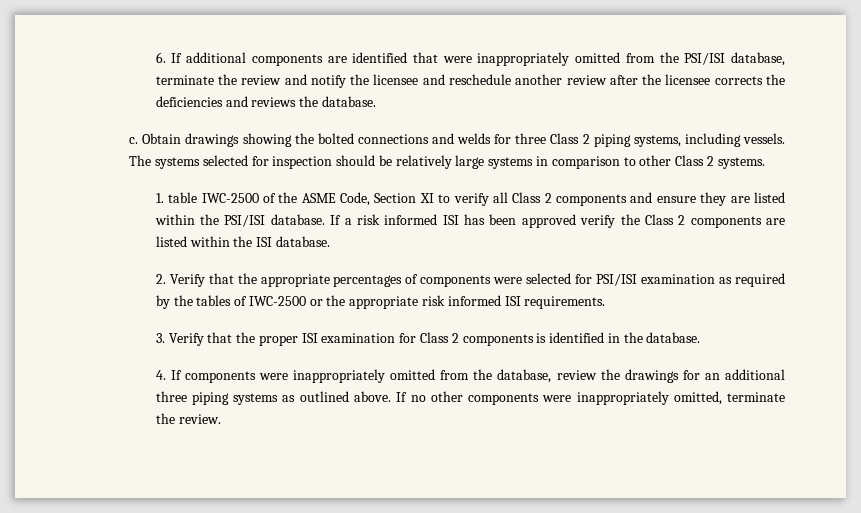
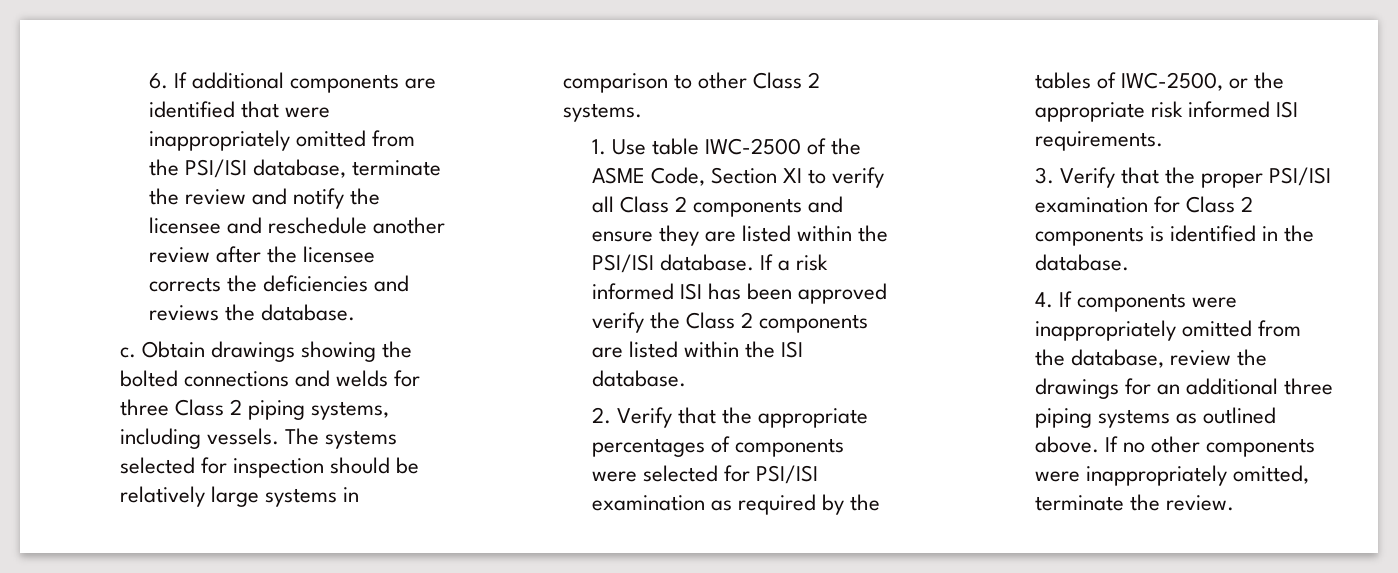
- 1. table IWC-2500 of the ASME Code, Section XI to verify all Class 2 components and ensure they are listed within the PSI/ISI database.
+ 1. Use table IWC-2500 of the ASME Code, Section XI to verify all Class 2 components and ensure they are listed within the PSI/ISI database.
- 2. Verify that the appropriate percentages of components were selected for PSI/ISI examination as required by the tables of IWC-2500 or the appropriate risk informed ISI requirements.
+ 2. Verify that the appropriate percentages of components were selected for PSI/ISI examination as required by the tables of IWC-2500, or the appropriate risk informed ISI requirements.
- 3. Verify that the proper ISI examination for Class 2 components is identified in the database.
+ 3. Verify that the proper PSI/ISI examination for Class 2 components is identified in the database.

